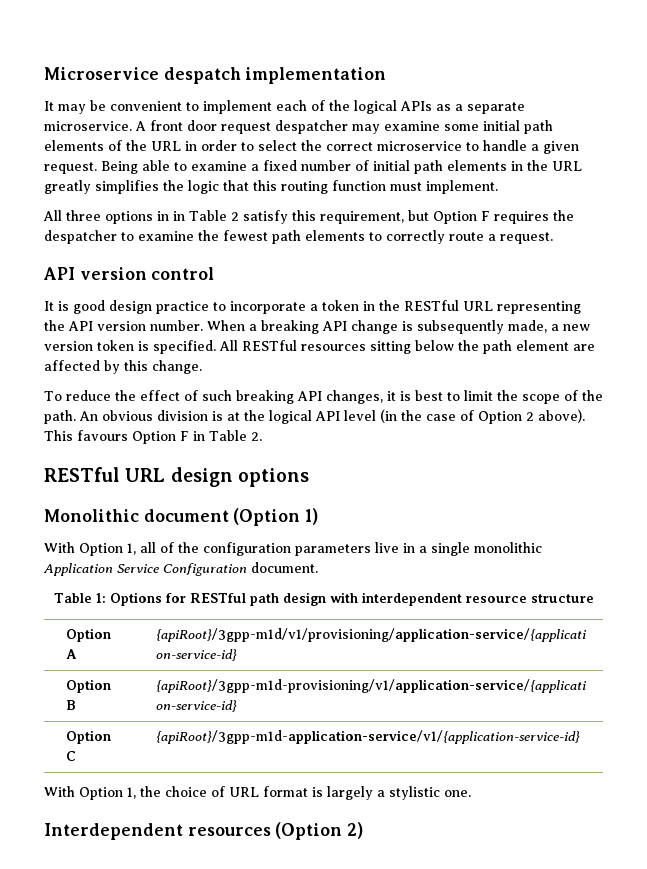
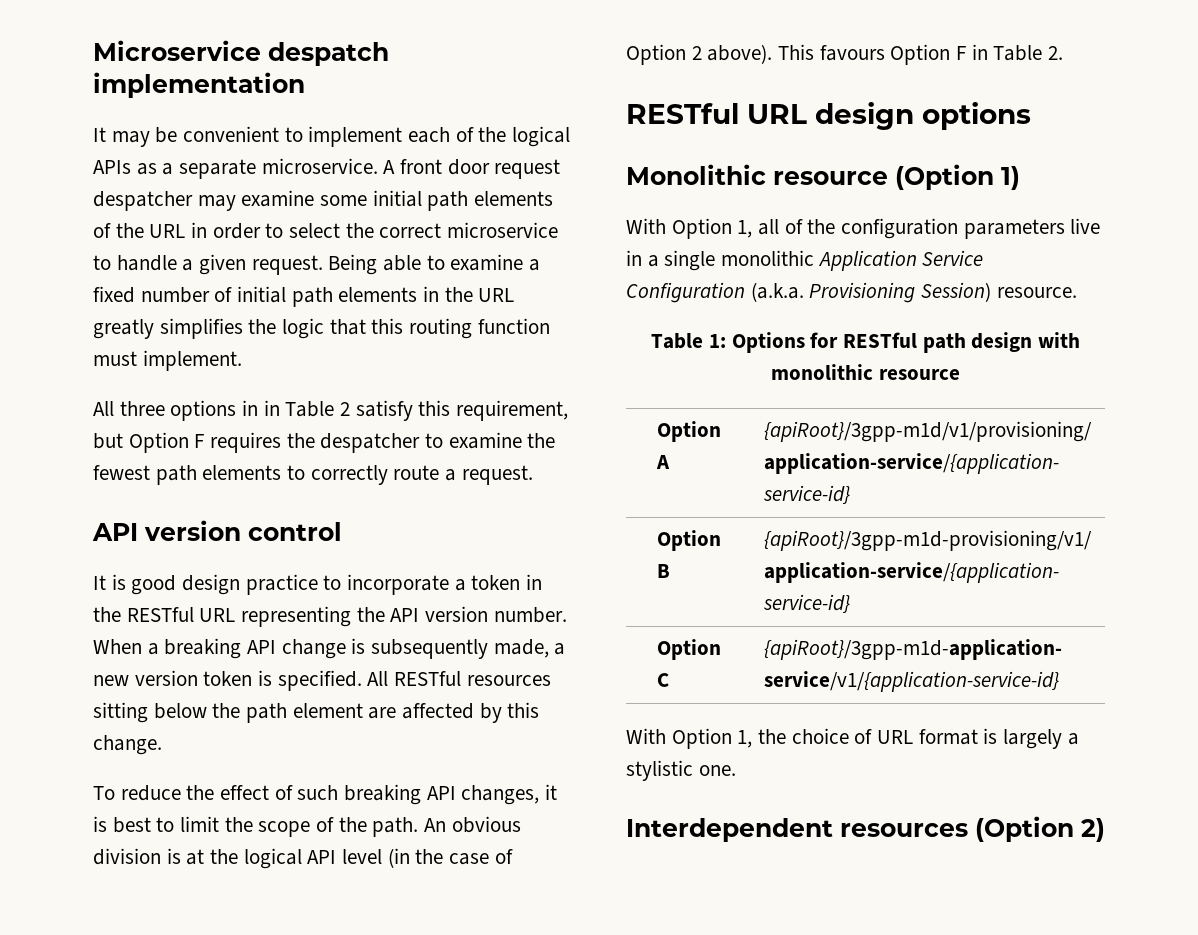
- Monolithic document (Option 1)
+ Monolithic resource (Option 1)
- With Option 1, all of the configuration parameters live in a single monolithic Application Service Configuration document.
+ With Option 1, all of the configuration parameters live in a single monolithic Application Service Configuration (a.k.a. Provisioning Session) resource.
- Table 1: Options for RESTful path design with interdependent resource structure
+ Table 1: Options for RESTful path design with monolithic resource

